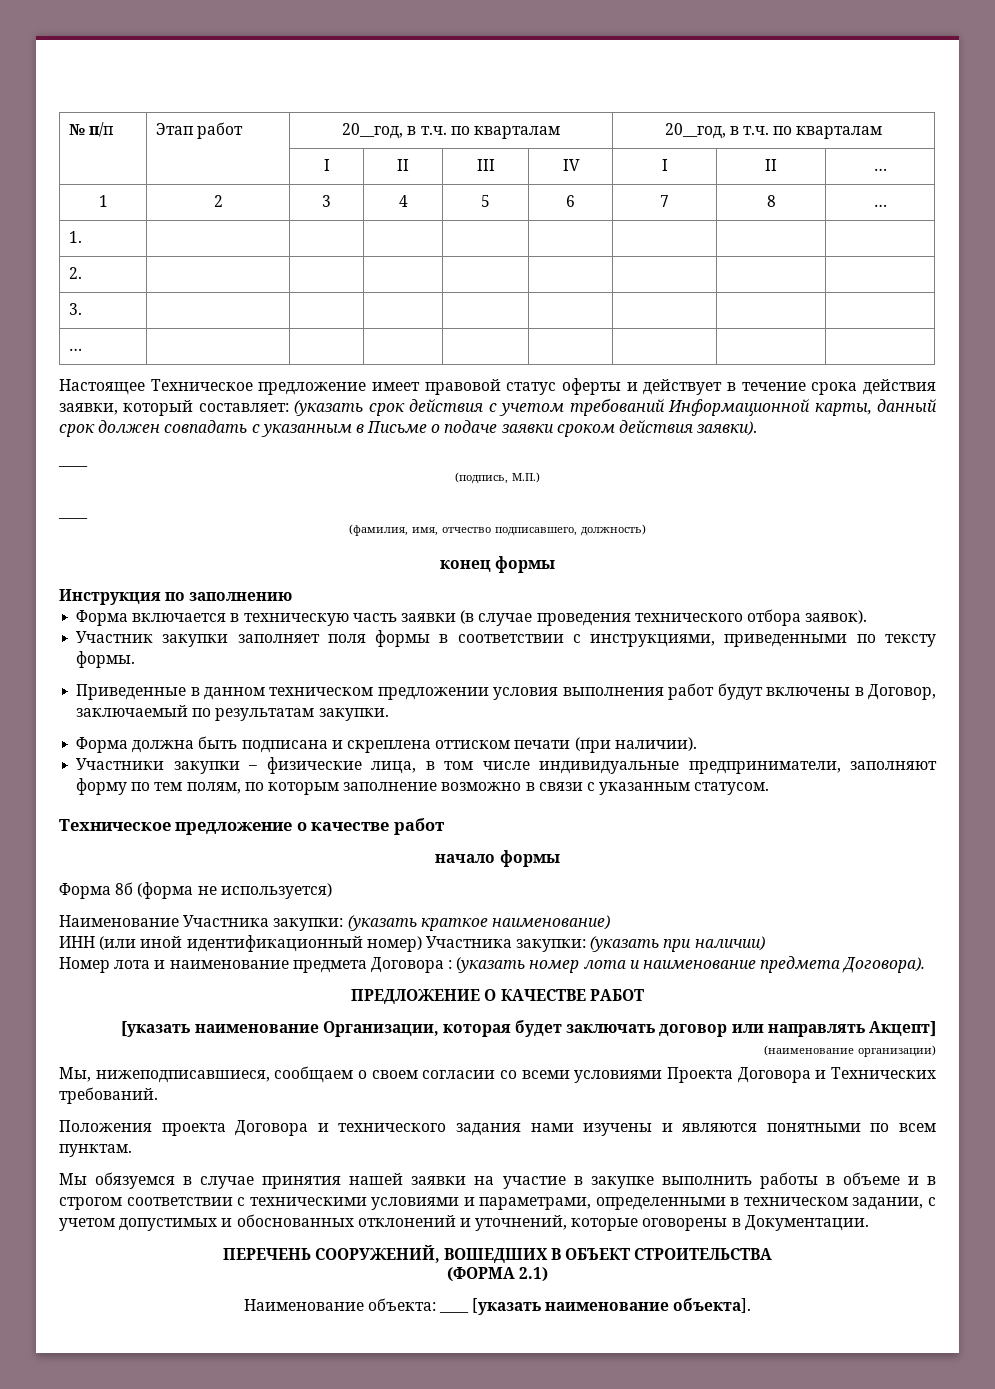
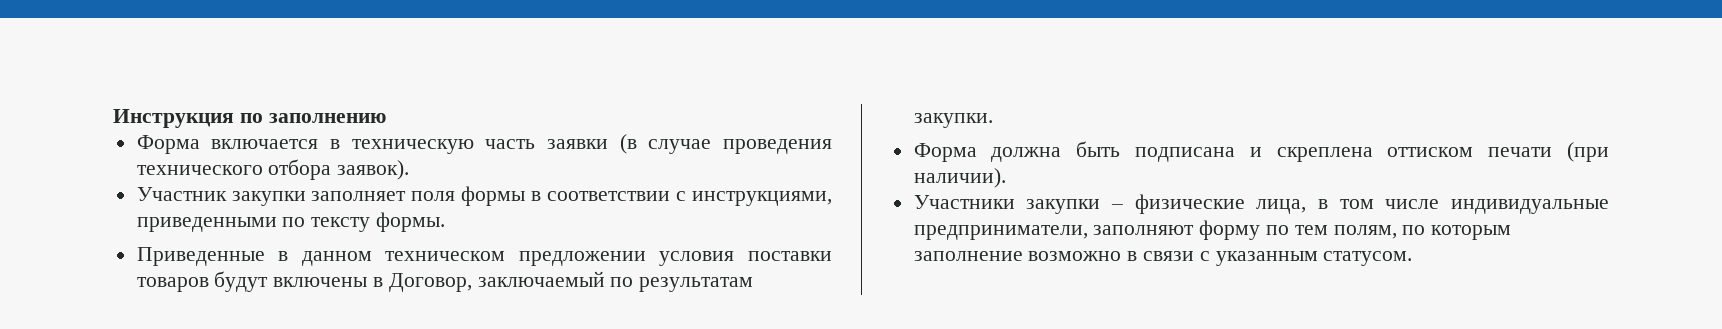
- № п/п | Этап работ | 20__год, в т.ч. по кварталам | 20__год, в т.ч. по кварталам
- | | I | II | III | IV | I | II | …
- 1 | 2 | 3 | 4 | 5 | 6 | 7 | 8 | …
- 1. | | | | | | | |
- 2. | | | | | | | |
- 3. | | | | | | | |
- … | | | | | | | |
- Настоящее Техническое предложение имеет правовой статус оферты и действует в течение срока действия заявки, который составляет: (указать срок действия с учетом требований Информационной карты, данный срок должен совпадать с указанным в Письме о подаче заявки сроком действия заявки).
- ____
- (подпись, М.П.)
- ____
- (фамилия, имя, отчество подписавшего, должность)
- конец формы
- Приведенные в данном техническом предложении условия выполнения работ будут включены в Договор, заключаемый по результатам закупки.
+ Приведенные в данном техническом предложении условия поставки товаров будут включены в Договор, заключаемый по результатам закупки.
- Техническое предложение о качестве работ
- начало формы
- Форма 8б (форма не используется)
- Наименование Участника закупки: (указать краткое наименование)
- ИНН (или иной идентификационный номер) Участника закупки: (указать при наличии)
- Номер лота и наименование предмета Договора : (указать номер лота и наименование предмета Договора).
- ПРЕДЛОЖЕНИЕ О КАЧЕСТВЕ РАБОТ
- [указать наименование Организации, которая будет заключать договор или направлять Акцепт]
- (наименование организации)
- Мы, нижеподписавшиеся, сообщаем о своем согласии со всеми условиями Проекта Договора и Технических требований.
- Положения проекта Договора и технического задания нами изучены и являются понятными по всем пунктам.
- Мы обязуемся в случае принятия нашей заявки на участие в закупке выполнить работы в объеме и в строгом соответствии с техническими условиями и параметрами, определенными в техническом задании, с учетом допустимых и обоснованных отклонений и уточнений, которые оговорены в Документации.
- ПЕРЕЧЕНЬ СООРУЖЕНИЙ, ВОШЕДШИХ В ОБЪЕКТ СТРОИТЕЛЬСТВА
- (ФОРМА 2.1)
- Наименование объекта: ____ [указать наименование объекта].

